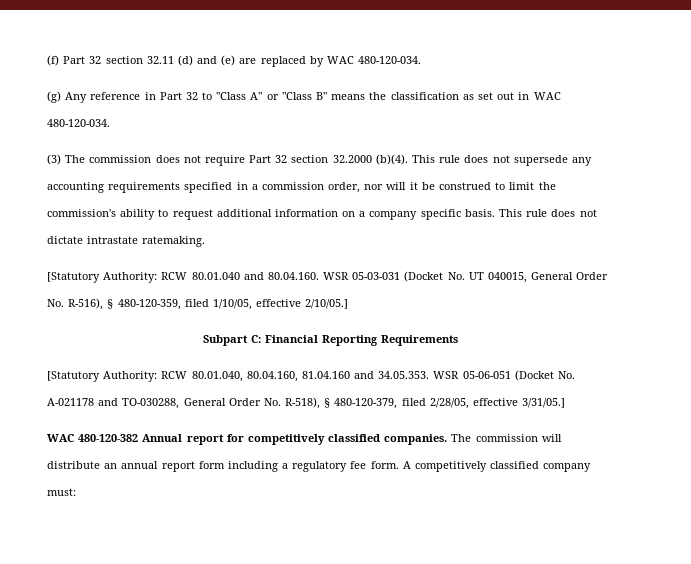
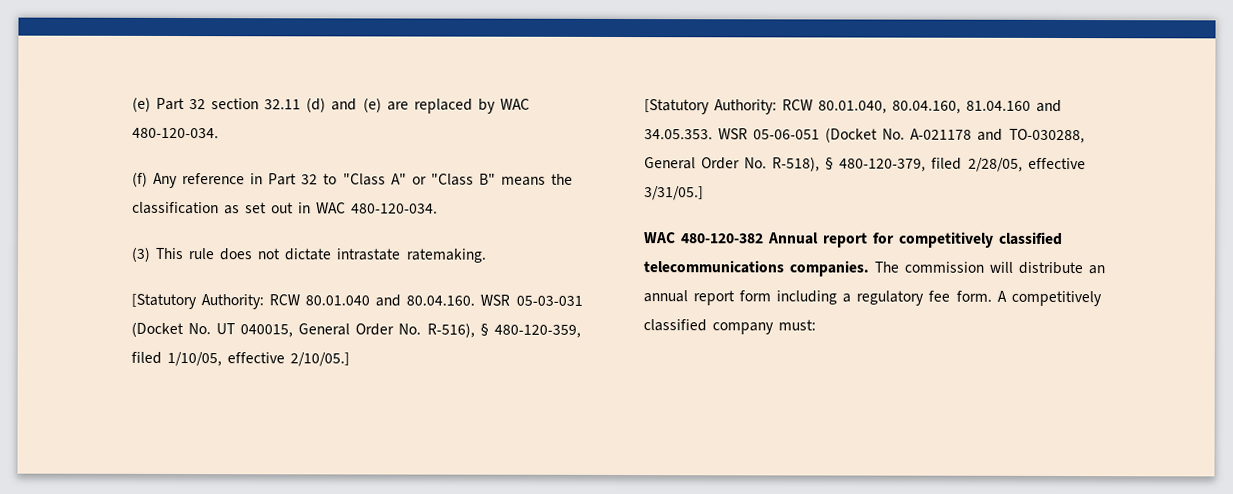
- (f) Part 32 section 32.11 (d) and (e) are replaced by WAC 480-120-034.
+ (e) Part 32 section 32.11 (d) and (e) are replaced by WAC 480-120-034.
- (g) Any reference in Part 32 to "Class A" or "Class B" means the classification as set out in WAC 480-120-034.
+ (f) Any reference in Part 32 to "Class A" or "Class B" means the classification as set out in WAC 480-120-034.
- (3) The commission does not require Part 32 section 32.2000 (b)(4). This rule does not supersede any accounting requirements specified in a commission order, nor will it be construed to limit the commission's ability to request additional information on a company specific basis. This rule does not dictate intrastate ratemaking.
+ (3) This rule does not dictate intrastate ratemaking.
- Subpart C: Financial Reporting Requirements
- WAC 480-120-382 Annual report for competitively classified companies.
+ WAC 480-120-382 Annual report for competitively classified telecommunications companies.

